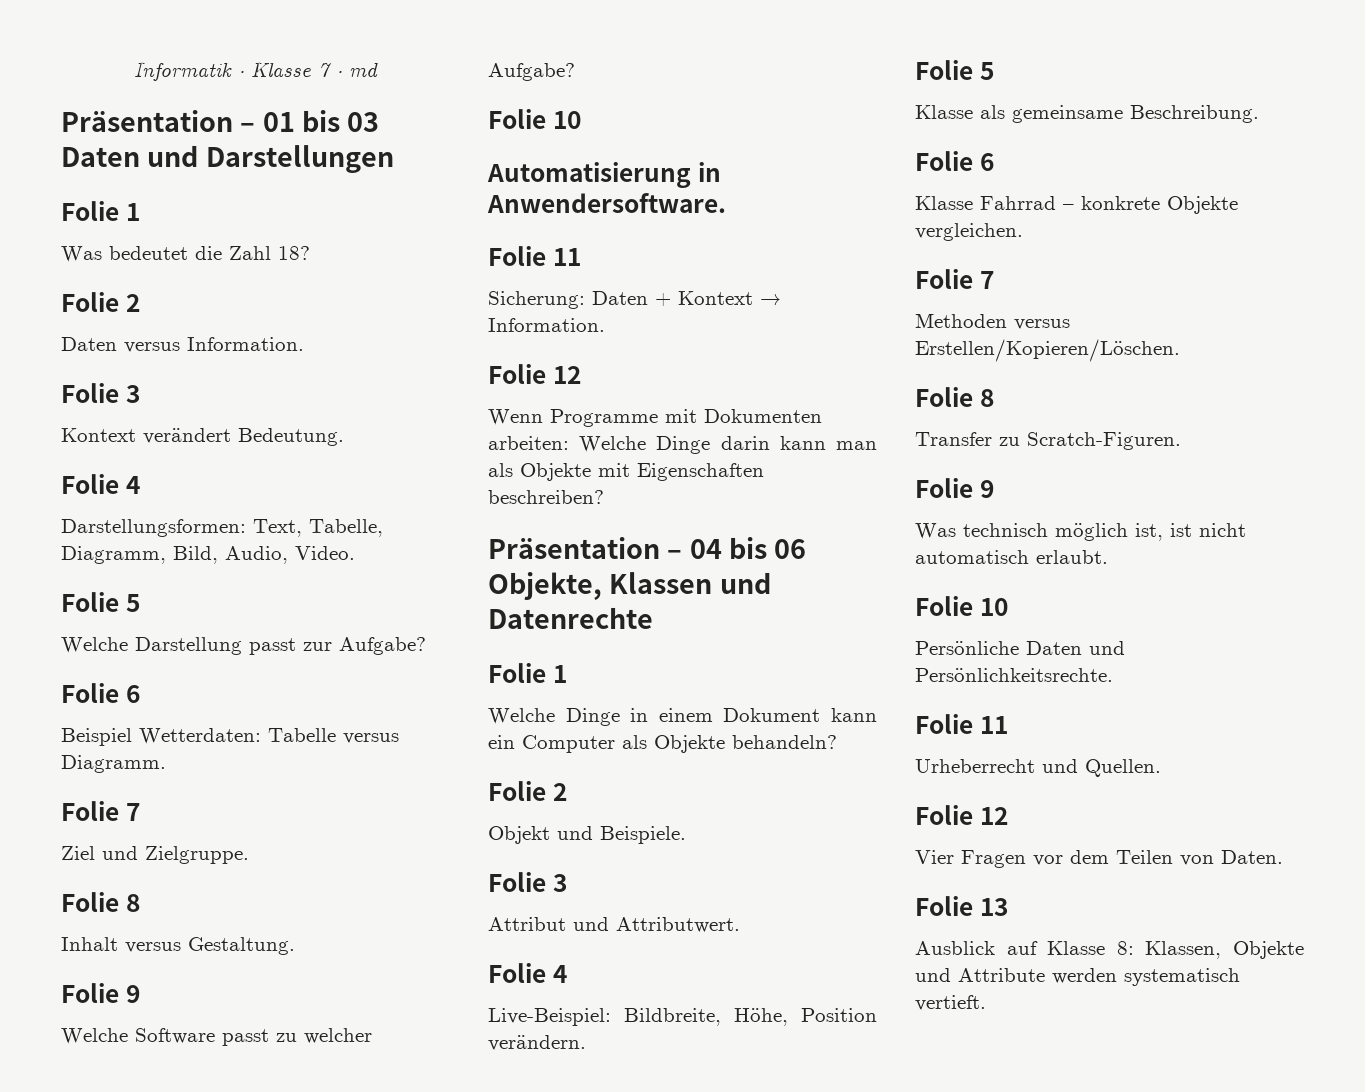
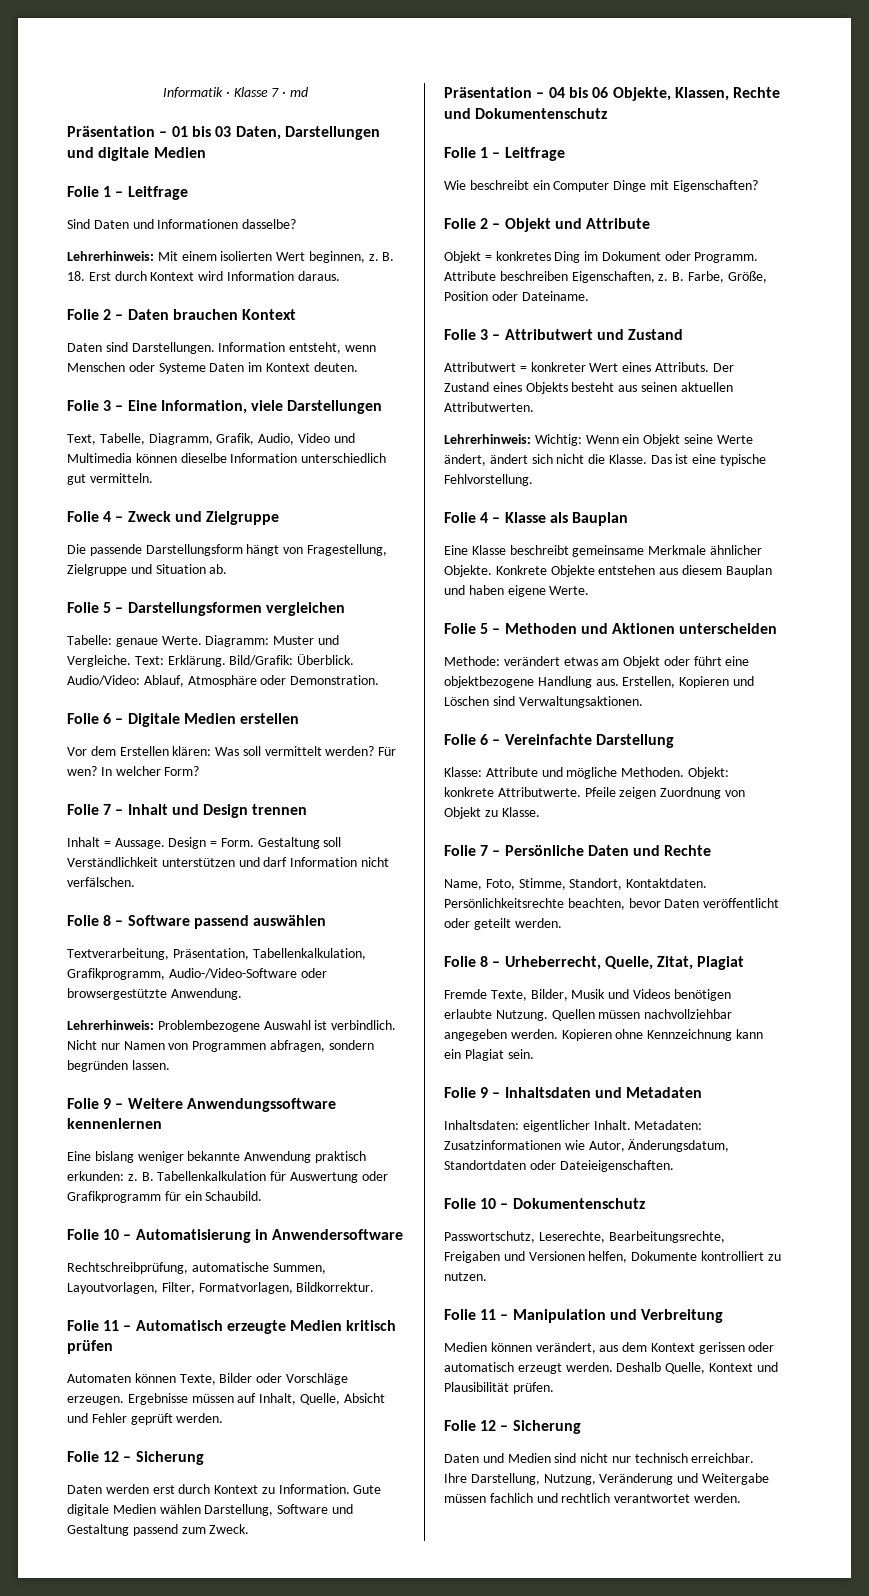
- Präsentation – 01 bis 03 Daten und Darstellungen
- Folie 1
- Was bedeutet die Zahl 18?
- Folie 2
- Daten versus Information.
- Folie 3
- Kontext verändert Bedeutung.
- Folie 4
- Darstellungsformen: Text, Tabelle, Diagramm, Bild, Audio, Video.
- Folie 5
- Welche Darstellung passt zur Aufgabe?
- Folie 6
- Beispiel Wetterdaten: Tabelle versus Diagramm.
- Folie 7
- Ziel und Zielgruppe.
- Folie 8
- Inhalt versus Gestaltung.
- Folie 9
- Welche Software passt zu welcher Aufgabe?
- Folie 10
- Automatisierung in Anwendersoftware.
- Folie 11
- Sicherung: Daten + Kontext → Information.
- Folie 12
- Wenn Programme mit Dokumenten arbeiten: Welche Dinge darin kann man als Objekte mit Eigenschaften beschreiben?
+ Präsentation – 01 bis 03 Daten, Darstellungen und digitale Medien
+ Folie 1 – Leitfrage
+ Sind Daten und Informationen dasselbe?
+ Lehrerhinweis: Mit einem isolierten Wert beginnen, z. B. 18. Erst durch Kontext wird Information daraus.
+ Folie 2 – Daten brauchen Kontext
+ Daten sind Darstellungen. Information entsteht, wenn Menschen oder Systeme Daten im Kontext deuten.
+ Folie 3 – Eine Information, viele Darstellungen
+ Text, Tabelle, Diagramm, Grafik, Audio, Video und Multimedia können dieselbe Information unterschiedlich gut vermitteln.
+ Folie 4 – Zweck und Zielgruppe
+ Die passende Darstellungsform hängt von Fragestellung, Zielgruppe und Situation ab.
+ Folie 5 – Darstellungsformen vergleichen
+ Tabelle: genaue Werte. Diagramm: Muster und Vergleiche. Text: Erklärung. Bild/Grafik: Überblick. Audio/Video: Ablauf, Atmosphäre oder Demonstration.
+ Folie 6 – Digitale Medien erstellen
+ Vor dem Erstellen klären: Was soll vermittelt werden? Für wen? In welcher Form?
+ Folie 7 – Inhalt und Design trennen
+ Inhalt = Aussage. Design = Form. Gestaltung soll Verständlichkeit unterstützen und darf Information nicht verfälschen.
+ Folie 8 – Software passend auswählen
+ Textverarbeitung, Präsentation, Tabellenkalkulation, Grafikprogramm, Audio-/Video-Software oder browsergestützte Anwendung.
+ Lehrerhinweis: Problembezogene Auswahl ist verbindlich. Nicht nur Namen von Programmen abfragen, sondern begründen lassen.
+ Folie 9 – Weitere Anwendungssoftware kennenlernen
+ Eine bislang weniger bekannte Anwendung praktisch erkunden: z. B. Tabellenkalkulation für Auswertung oder Grafikprogramm für ein Schaubild.
+ Folie 10 – Automatisierung in Anwendersoftware
+ Rechtschreibprüfung, automatische Summen, Layoutvorlagen, Filter, Formatvorlagen, Bildkorrektur.
+ Folie 11 – Automatisch erzeugte Medien kritisch prüfen
+ Automaten können Texte, Bilder oder Vorschläge erzeugen. Ergebnisse müssen auf Inhalt, Quelle, Absicht und Fehler geprüft werden.
+ Folie 12 – Sicherung
+ Daten werden erst durch Kontext zu Information. Gute digitale Medien wählen Darstellung, Software und Gestaltung passend zum Zweck.
- Präsentation – 04 bis 06 Objekte, Klassen und Datenrechte
- Folie 1
- Welche Dinge in einem Dokument kann ein Computer als Objekte behandeln?
- Folie 2
- Objekt und Beispiele.
- Folie 3
- Attribut und Attributwert.
- Folie 4
- Live-Beispiel: Bildbreite, Höhe, Position verändern.
- Folie 5
- Klasse als gemeinsame Beschreibung.
- Folie 6
- Klasse Fahrrad – konkrete Objekte vergleichen.
- Folie 7
- Methoden versus Erstellen/Kopieren/Löschen.
- Folie 8
- Transfer zu Scratch-Figuren.
- Folie 9
- Was technisch möglich ist, ist nicht automatisch erlaubt.
- Folie 10
- Persönliche Daten und Persönlichkeitsrechte.
- Folie 11
- Urheberrecht und Quellen.
- Folie 12
- Vier Fragen vor dem Teilen von Daten.
- Folie 13
- Ausblick auf Klasse 8: Klassen, Objekte und Attribute werden systematisch vertieft.
+ Präsentation – 04 bis 06 Objekte, Klassen, Rechte und Dokumentenschutz
+ Folie 1 – Leitfrage
+ Wie beschreibt ein Computer Dinge mit Eigenschaften?
+ Folie 2 – Objekt und Attribute
+ Objekt = konkretes Ding im Dokument oder Programm. Attribute beschreiben Eigenschaften, z. B. Farbe, Größe, Position oder Dateiname.
+ Folie 3 – Attributwert und Zustand
+ Attributwert = konkreter Wert eines Attributs. Der Zustand eines Objekts besteht aus seinen aktuellen Attributwerten.
+ Lehrerhinweis: Wichtig: Wenn ein Objekt seine Werte ändert, ändert sich nicht die Klasse. Das ist eine typische Fehlvorstellung.
+ Folie 4 – Klasse als Bauplan
+ Eine Klasse beschreibt gemeinsame Merkmale ähnlicher Objekte. Konkrete Objekte entstehen aus diesem Bauplan und haben eigene Werte.
+ Folie 5 – Methoden und Aktionen unterscheiden
+ Methode: verändert etwas am Objekt oder führt eine objektbezogene Handlung aus. Erstellen, Kopieren und Löschen sind Verwaltungsaktionen.
+ Folie 6 – Vereinfachte Darstellung
+ Klasse: Attribute und mögliche Methoden. Objekt: konkrete Attributwerte. Pfeile zeigen Zuordnung von Objekt zu Klasse.
+ Folie 7 – Persönliche Daten und Rechte
+ Name, Foto, Stimme, Standort, Kontaktdaten. Persönlichkeitsrechte beachten, bevor Daten veröffentlicht oder geteilt werden.
+ Folie 8 – Urheberrecht, Quelle, Zitat, Plagiat
+ Fremde Texte, Bilder, Musik und Videos benötigen erlaubte Nutzung. Quellen müssen nachvollziehbar angegeben werden. Kopieren ohne Kennzeichnung kann ein Plagiat sein.
+ Folie 9 – Inhaltsdaten und Metadaten
+ Inhaltsdaten: eigentlicher Inhalt. Metadaten: Zusatzinformationen wie Autor, Änderungsdatum, Standortdaten oder Dateieigenschaften.
+ Folie 10 – Dokumentenschutz
+ Passwortschutz, Leserechte, Bearbeitungsrechte, Freigaben und Versionen helfen, Dokumente kontrolliert zu nutzen.
+ Folie 11 – Manipulation und Verbreitung
+ Medien können verändert, aus dem Kontext gerissen oder automatisch erzeugt werden. Deshalb Quelle, Kontext und Plausibilität prüfen.
+ Folie 12 – Sicherung
+ Daten und Medien sind nicht nur technisch erreichbar. Ihre Darstellung, Nutzung, Veränderung und Weitergabe müssen fachlich und rechtlich verantwortet werden.

